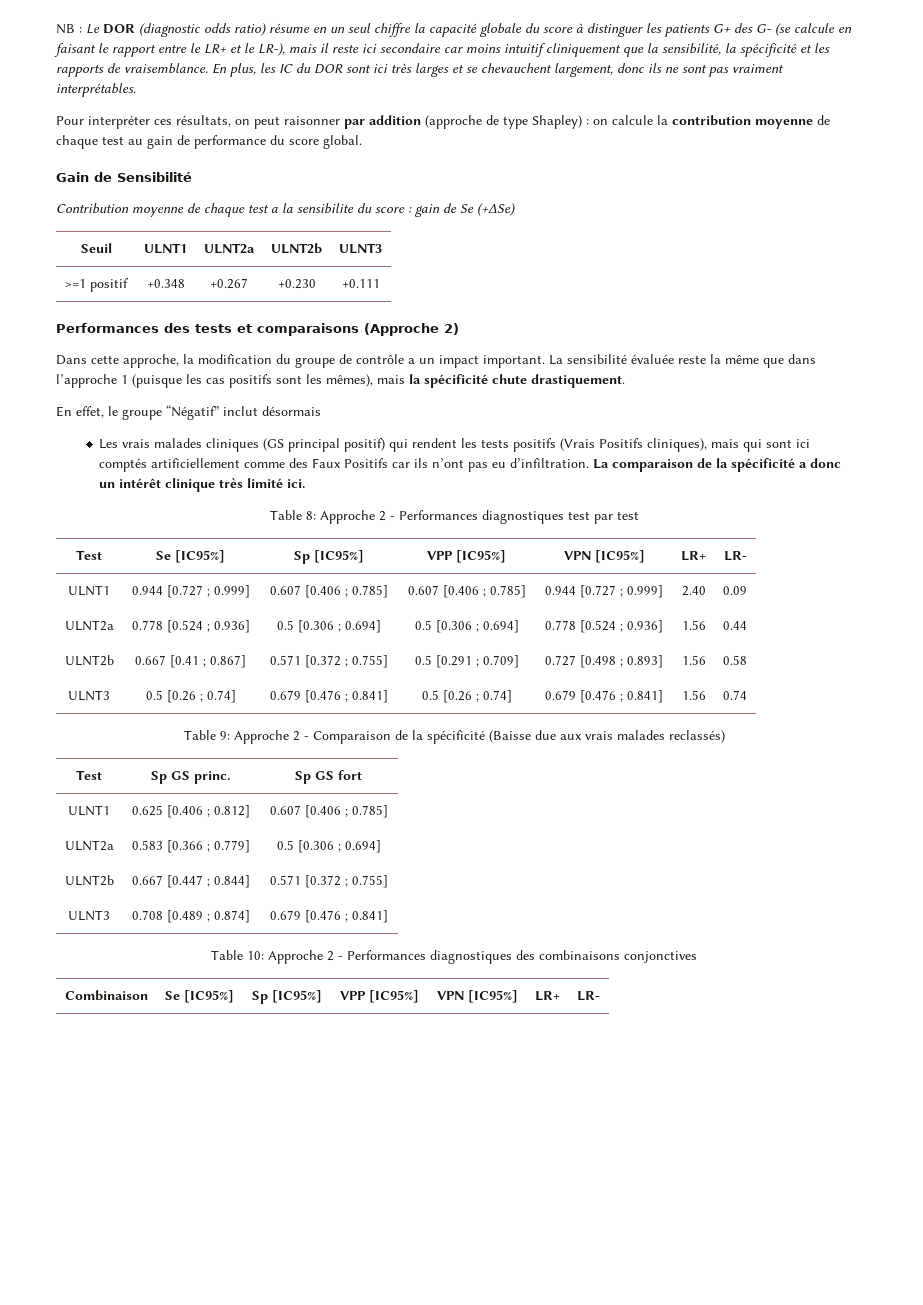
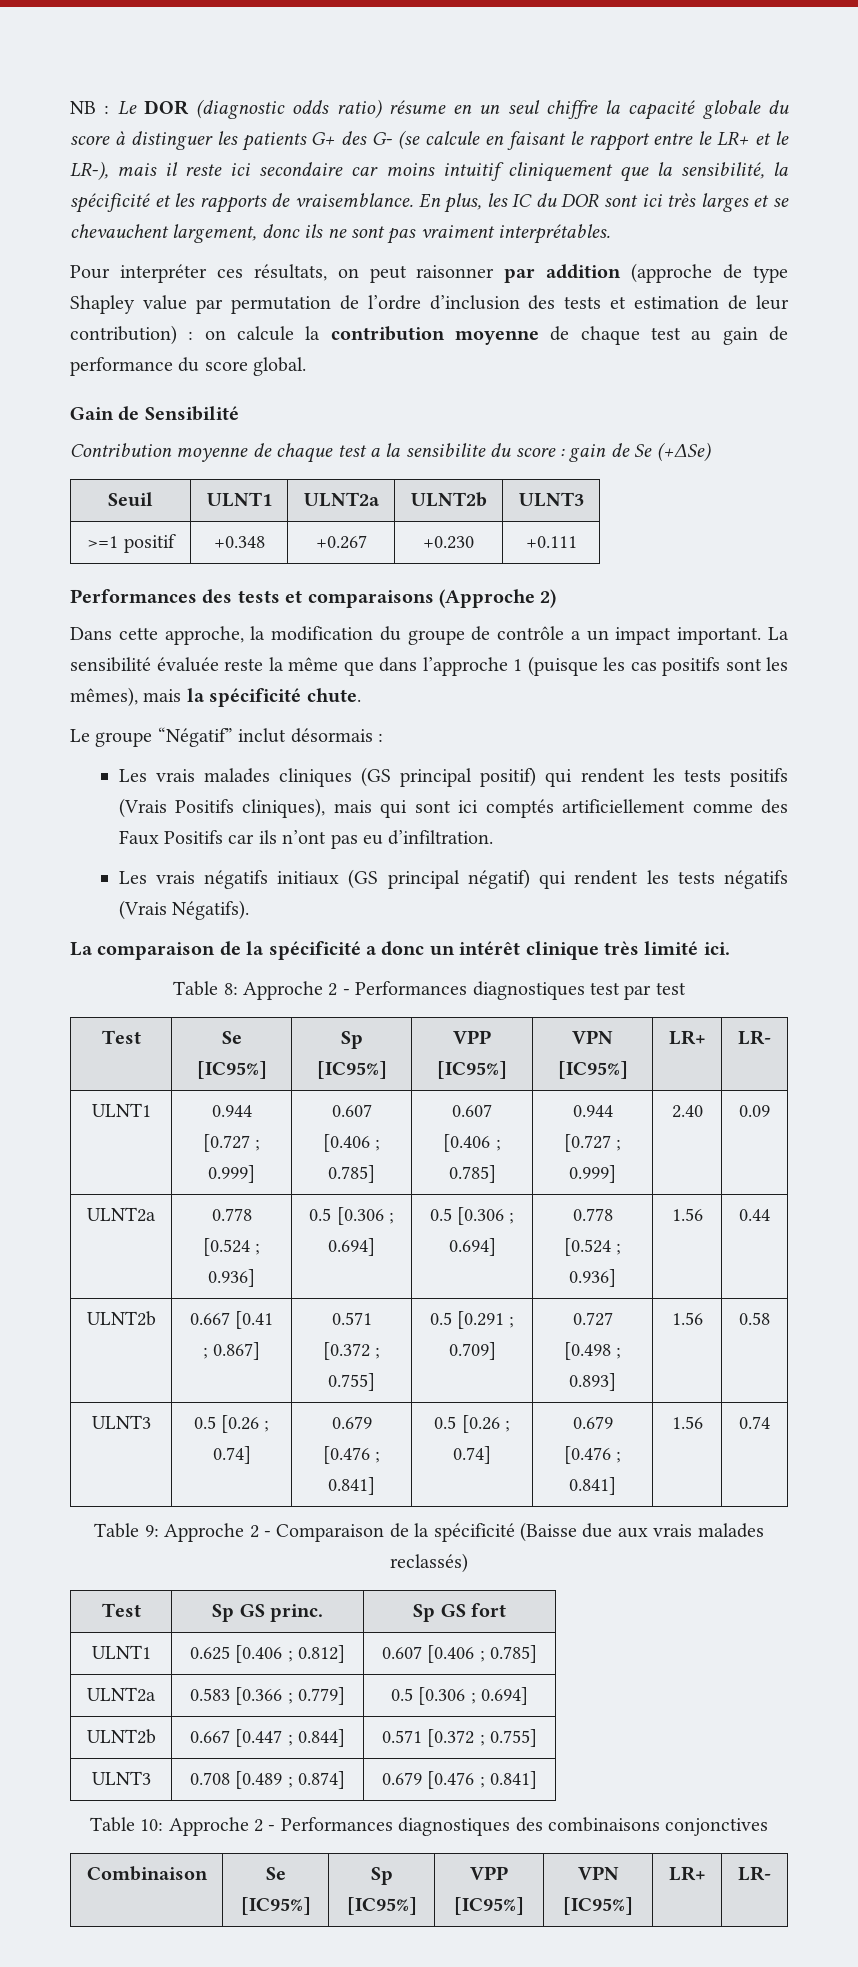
- Pour interpréter ces résultats, on peut raisonner par addition (approche de type Shapley) : on calcule la contribution moyenne de chaque test au gain de performance du score global.
+ Pour interpréter ces résultats, on peut raisonner par addition (approche de type Shapley value par permutation de l’ordre d’inclusion des tests et estimation de leur contribution) : on calcule la contribution moyenne de chaque test au gain de performance du score global.
- La sensibilité évaluée reste la même que dans l’approche 1 (puisque les cas positifs sont les mêmes), mais la spécificité chute drastiquement.
- En effet, le groupe “Négatif” inclut désormais
+ La sensibilité évaluée reste la même que dans l’approche 1 (puisque les cas positifs sont les mêmes), mais la spécificité chute.
+ Le groupe “Négatif” inclut désormais :
- Les vrais malades cliniques (GS principal positif) qui rendent les tests positifs (Vrais Positifs cliniques), mais qui sont ici comptés artificiellement comme des Faux Positifs car ils n’ont pas eu d’infiltration. La comparaison de la spécificité a donc un intérêt clinique très limité ici.
+ Les vrais malades cliniques (GS principal positif) qui rendent les tests positifs (Vrais Positifs cliniques), mais qui sont ici comptés artificiellement comme des Faux Positifs car ils n’ont pas eu d’infiltration.
+ Les vrais négatifs initiaux (GS principal négatif) qui rendent les tests négatifs (Vrais Négatifs).
+ La comparaison de la spécificité a donc un intérêt clinique très limité ici.

